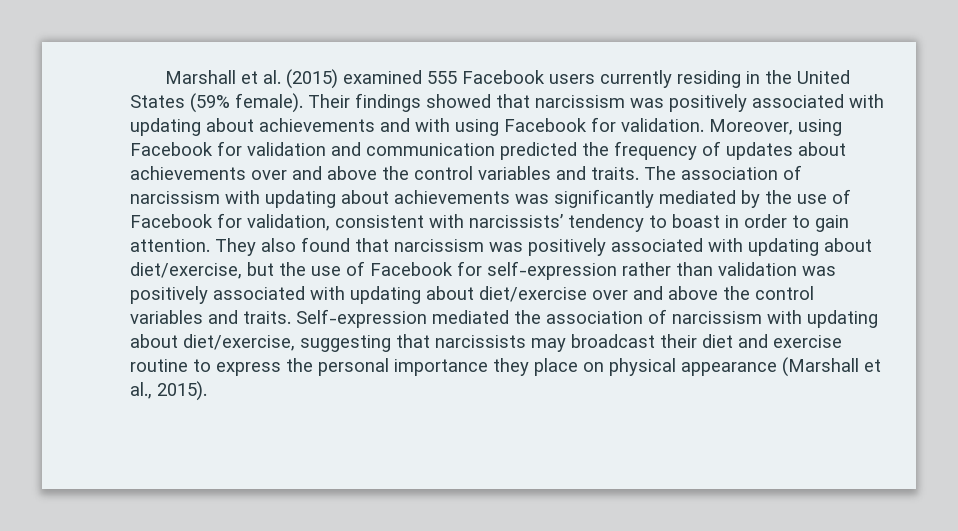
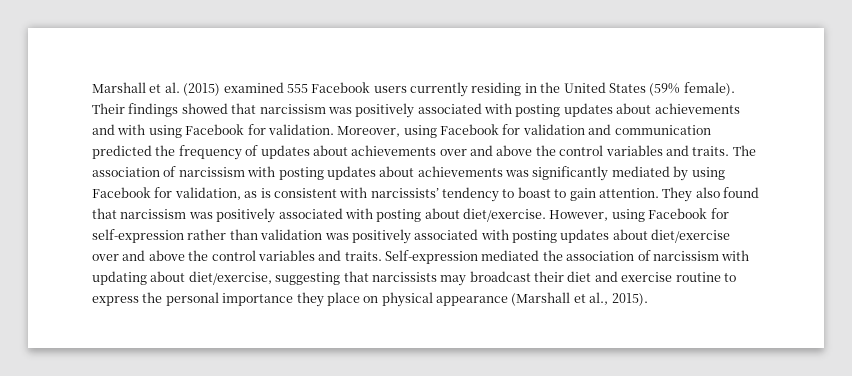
- Their findings showed that narcissism was positively associated with updating about achievements and with using Facebook for validation.
+ Their findings showed that narcissism was positively associated with posting updates about achievements and with using Facebook for validation.
- The association of narcissism with updating about achievements was significantly mediated by the use of Facebook for validation, consistent with narcissists’ tendency to boast in order to gain attention.
+ The association of narcissism with posting updates about achievements was significantly mediated by using Facebook for validation, as is consistent with narcissists’ tendency to boast to gain attention.
- They also found that narcissism was positively associated with updating about diet/exercise, but the use of Facebook for self-expression rather than validation was positively associated with updating about diet/exercise over and above the control variables and traits.
+ They also found that narcissism was positively associated with posting about diet/exercise. However, using Facebook for self-expression rather than validation was positively associated with posting updates about diet/exercise over and above the control variables and traits.

